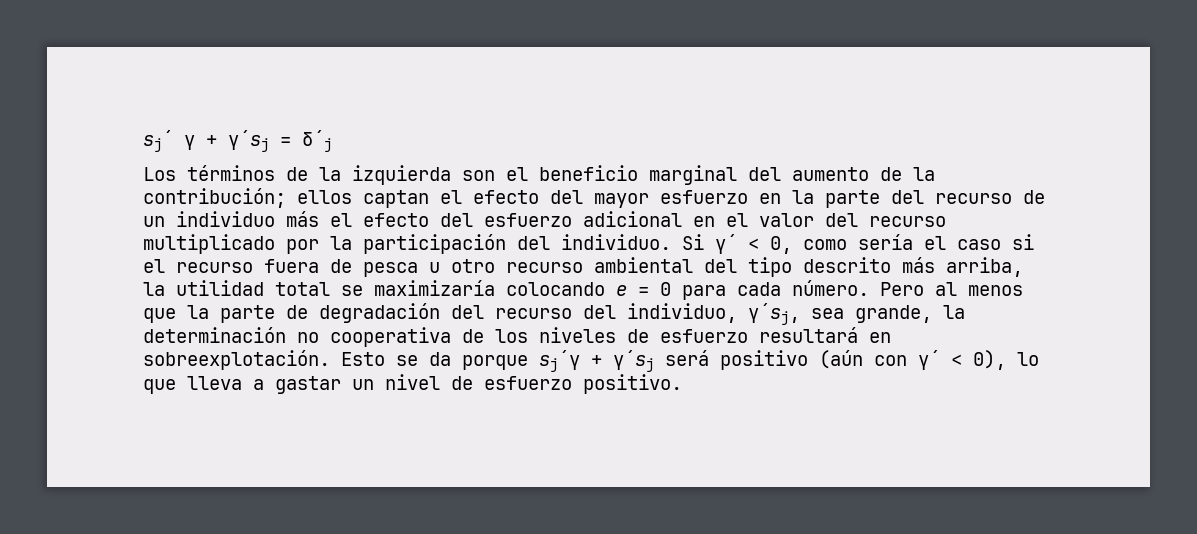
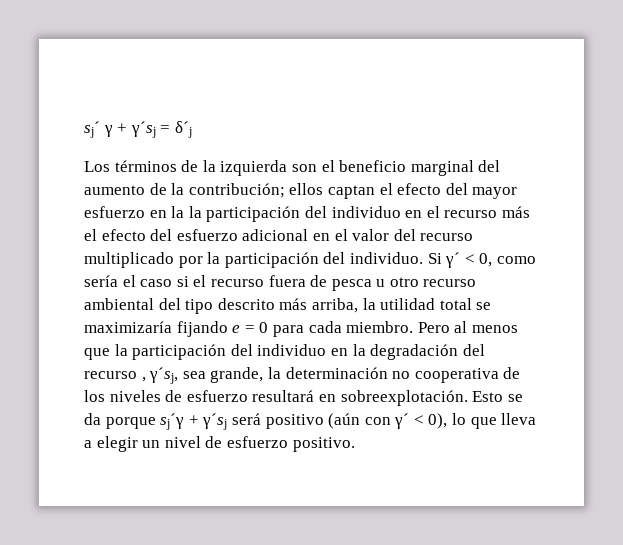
- Los términos de la izquierda son el beneficio marginal del aumento de la contribución; ellos captan el efecto del mayor esfuerzo en la parte del recurso de un individuo más el efecto del esfuerzo adicional en el valor del recurso multiplicado por la participación del individuo.
+ Los términos de la izquierda son el beneficio marginal del aumento de la contribución; ellos captan el efecto del mayor esfuerzo en la la participación del individuo en el recurso más el efecto del esfuerzo adicional en el valor del recurso multiplicado por la participación del individuo.
- Si γ´ < 0, como sería el caso si el recurso fuera de pesca u otro recurso ambiental del tipo descrito más arriba, la utilidad total se maximizaría colocando e = 0 para cada número.
+ Si γ´ < 0, como sería el caso si el recurso fuera de pesca u otro recurso ambiental del tipo descrito más arriba, la utilidad total se maximizaría fijando e = 0 para cada miembro.
- Pero al menos que la parte de degradación del recurso del individuo, γ´sj, sea grande, la determinación no cooperativa de los niveles de esfuerzo resultará en sobreexplotación.
+ Pero al menos que la participación del individuo en la degradación del recurso , γ´sj, sea grande, la determinación no cooperativa de los niveles de esfuerzo resultará en sobreexplotación.
- Esto se da porque sj´γ + γ´sj será positivo (aún con γ´ < 0), lo que lleva a gastar un nivel de esfuerzo positivo.
+ Esto se da porque sj´γ + γ´sj será positivo (aún con γ´ < 0), lo que lleva a elegir un nivel de esfuerzo positivo.

